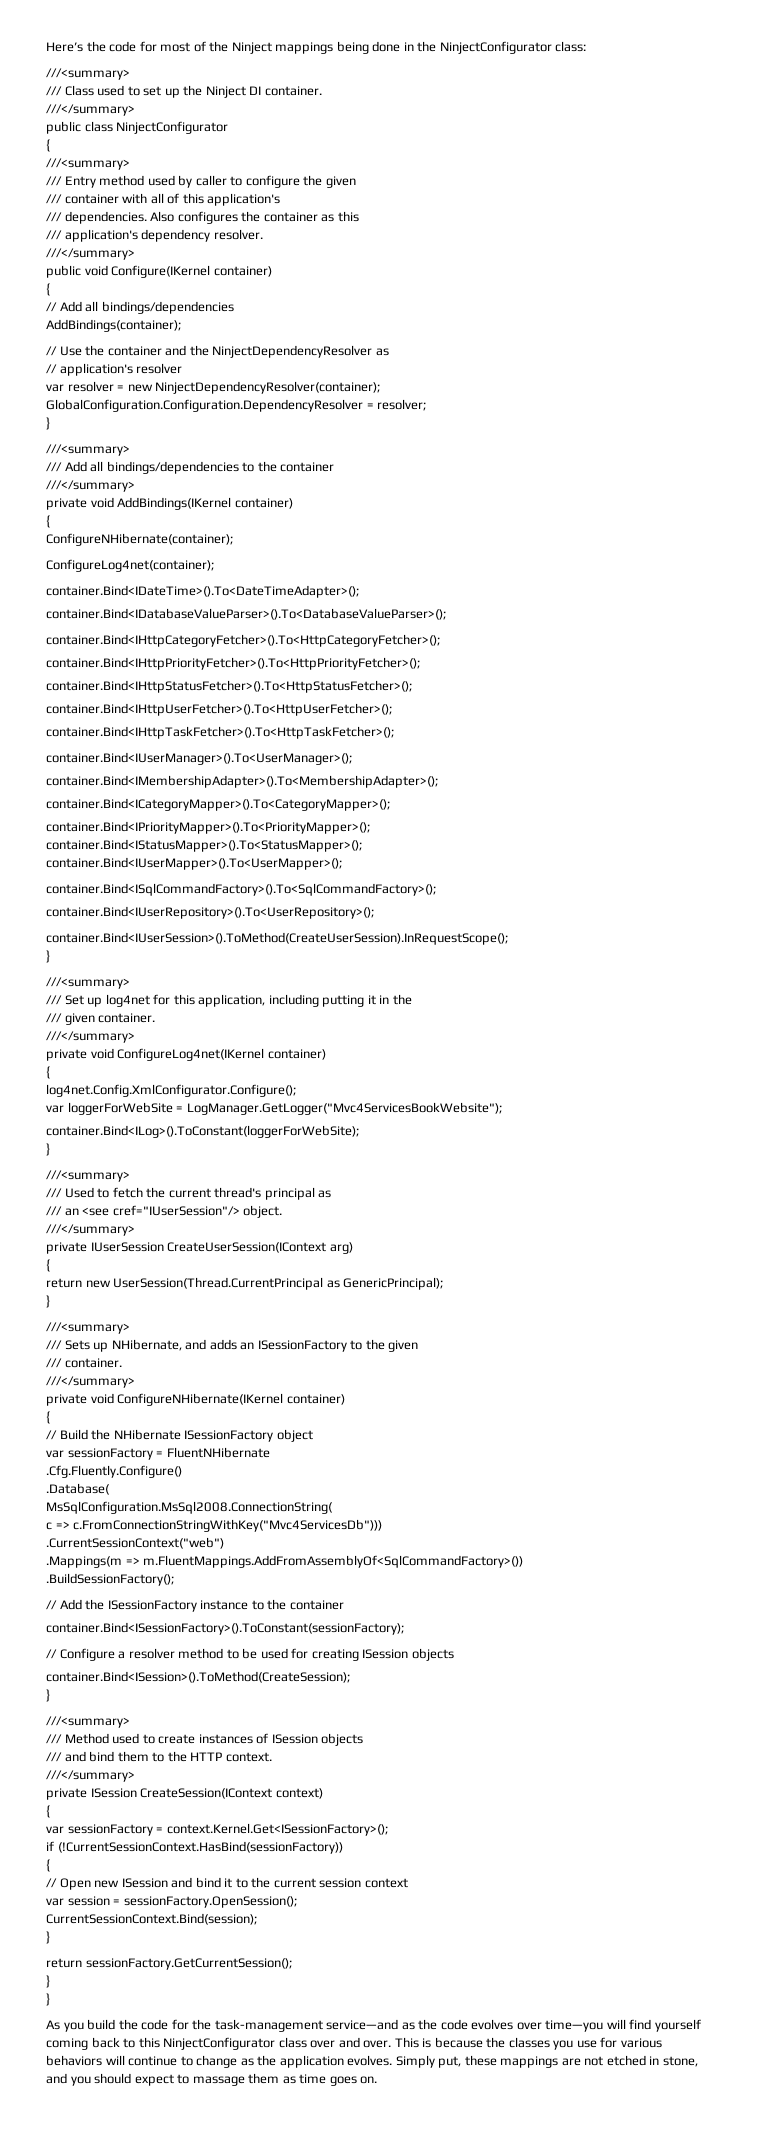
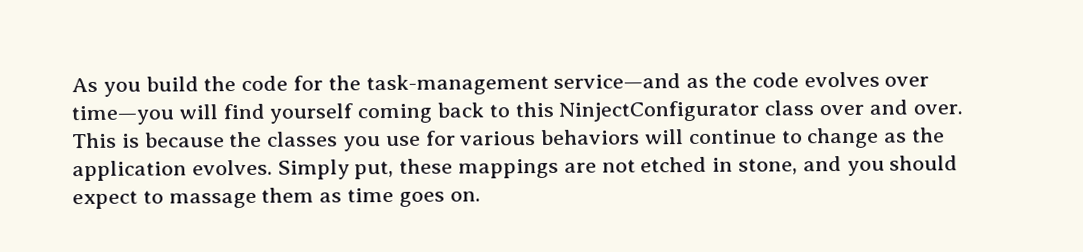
- Here’s the code for most of the Ninject mappings being done in the NinjectConfigurator class:
- ///<summary>
- /// Class used to set up the Ninject DI container.
- ///</summary>
- public class NinjectConfigurator
- {
- ///<summary>
- /// Entry method used by caller to configure the given
- /// container with all of this application's
- /// dependencies. Also configures the container as this
- /// application's dependency resolver.
- ///</summary>
- public void Configure(IKernel container)
- {
- // Add all bindings/dependencies
- AddBindings(container);
- // Use the container and the NinjectDependencyResolver as
- // application's resolver
- var resolver = new NinjectDependencyResolver(container);
- GlobalConfiguration.Configuration.DependencyResolver = resolver;
- }
- ///<summary>
- /// Add all bindings/dependencies to the container
- ///</summary>
- private void AddBindings(IKernel container)
- {
- ConfigureNHibernate(container);
- ConfigureLog4net(container);
- container.Bind<IDateTime>().To<DateTimeAdapter>();
- container.Bind<IDatabaseValueParser>().To<DatabaseValueParser>();
- container.Bind<IHttpCategoryFetcher>().To<HttpCategoryFetcher>();
- container.Bind<IHttpPriorityFetcher>().To<HttpPriorityFetcher>();
- container.Bind<IHttpStatusFetcher>().To<HttpStatusFetcher>();
- container.Bind<IHttpUserFetcher>().To<HttpUserFetcher>();
- container.Bind<IHttpTaskFetcher>().To<HttpTaskFetcher>();
- container.Bind<IUserManager>().To<UserManager>();
- container.Bind<IMembershipAdapter>().To<MembershipAdapter>();
- container.Bind<ICategoryMapper>().To<CategoryMapper>();
- container.Bind<IPriorityMapper>().To<PriorityMapper>();
- container.Bind<IStatusMapper>().To<StatusMapper>();
- container.Bind<IUserMapper>().To<UserMapper>();
- container.Bind<ISqlCommandFactory>().To<SqlCommandFactory>();
- container.Bind<IUserRepository>().To<UserRepository>();
- container.Bind<IUserSession>().ToMethod(CreateUserSession).InRequestScope();
- }
- ///<summary>
- /// Set up log4net for this application, including putting it in the
- /// given container.
- ///</summary>
- private void ConfigureLog4net(IKernel container)
- {
- log4net.Config.XmlConfigurator.Configure();
- var loggerForWebSite = LogManager.GetLogger("Mvc4ServicesBookWebsite");
- container.Bind<ILog>().ToConstant(loggerForWebSite);
- }
- ///<summary>
- /// Used to fetch the current thread's principal as
- /// an <see cref="IUserSession"/> object.
- ///</summary>
- private IUserSession CreateUserSession(IContext arg)
- {
- return new UserSession(Thread.CurrentPrincipal as GenericPrincipal);
- }
- ///<summary>
- /// Sets up NHibernate, and adds an ISessionFactory to the given
- /// container.
- ///</summary>
- private void ConfigureNHibernate(IKernel container)
- {
- // Build the NHibernate ISessionFactory object
- var sessionFactory = FluentNHibernate
- .Cfg.Fluently.Configure()
- .Database(
- MsSqlConfiguration.MsSql2008.ConnectionString(
- c => c.FromConnectionStringWithKey("Mvc4ServicesDb")))
- .CurrentSessionContext("web")
- .Mappings(m => m.FluentMappings.AddFromAssemblyOf<SqlCommandFactory>())
- .BuildSessionFactory();
- // Add the ISessionFactory instance to the container
- container.Bind<ISessionFactory>().ToConstant(sessionFactory);
- // Configure a resolver method to be used for creating ISession objects
- container.Bind<ISession>().ToMethod(CreateSession);
- }
- ///<summary>
- /// Method used to create instances of ISession objects
- /// and bind them to the HTTP context.
- ///</summary>
- private ISession CreateSession(IContext context)
- {
- var sessionFactory = context.Kernel.Get<ISessionFactory>();
- if (!CurrentSessionContext.HasBind(sessionFactory))
- {
- // Open new ISession and bind it to the current session context
- var session = sessionFactory.OpenSession();
- CurrentSessionContext.Bind(session);
- }
- return sessionFactory.GetCurrentSession();
- }
- }

